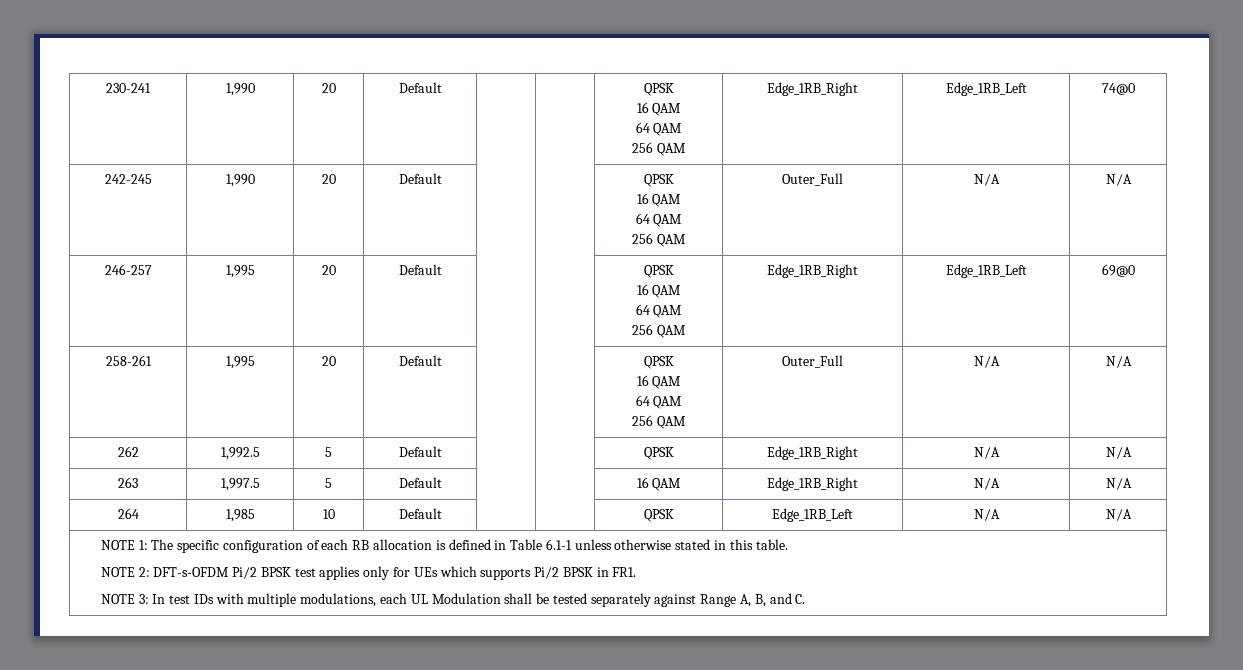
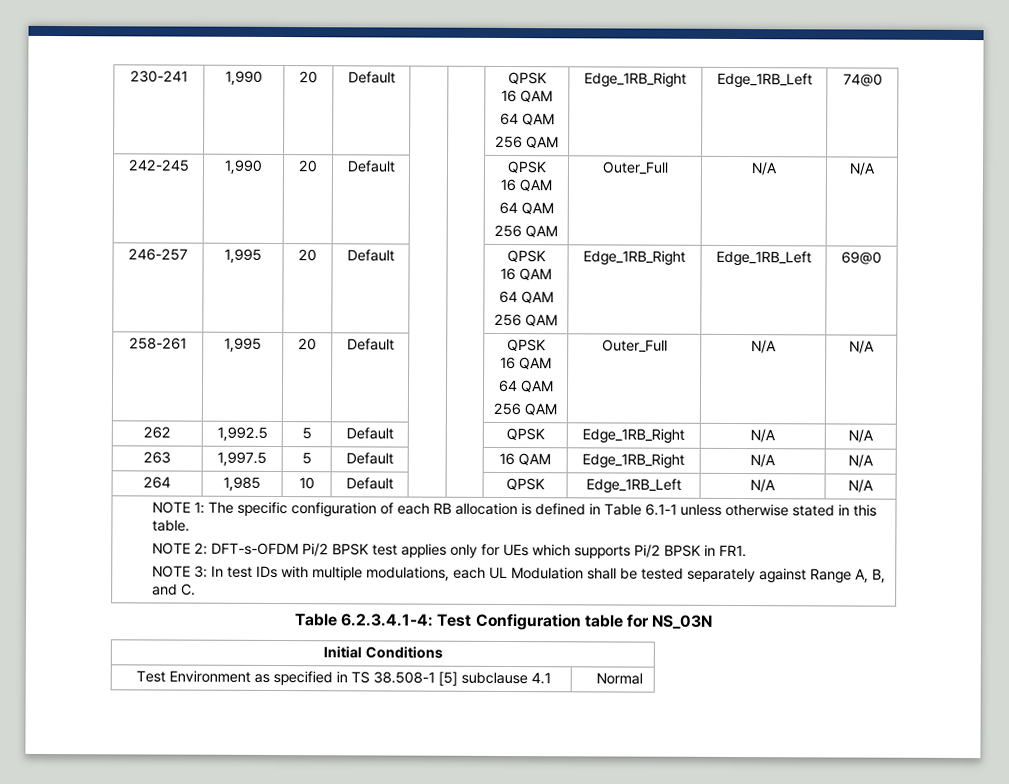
+ Table 6.2.3.4.1-4: Test Configuration table for NS_03N
+ Initial Conditions
+ Test Environment as specified in TS 38.508-1 [5] subclause 4.1 | Normal

